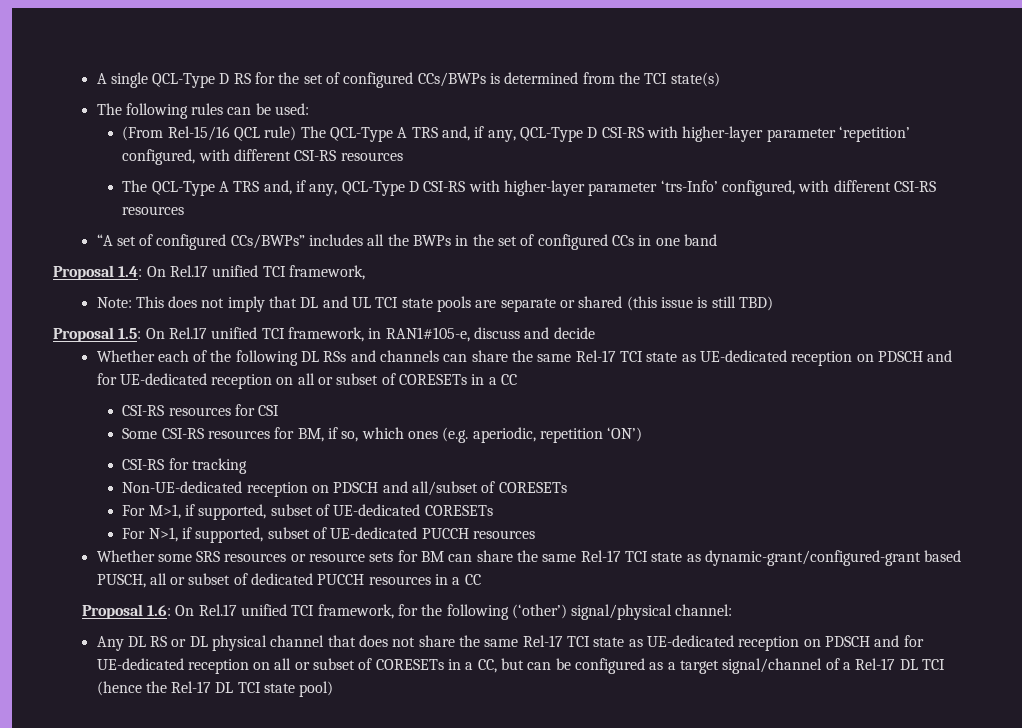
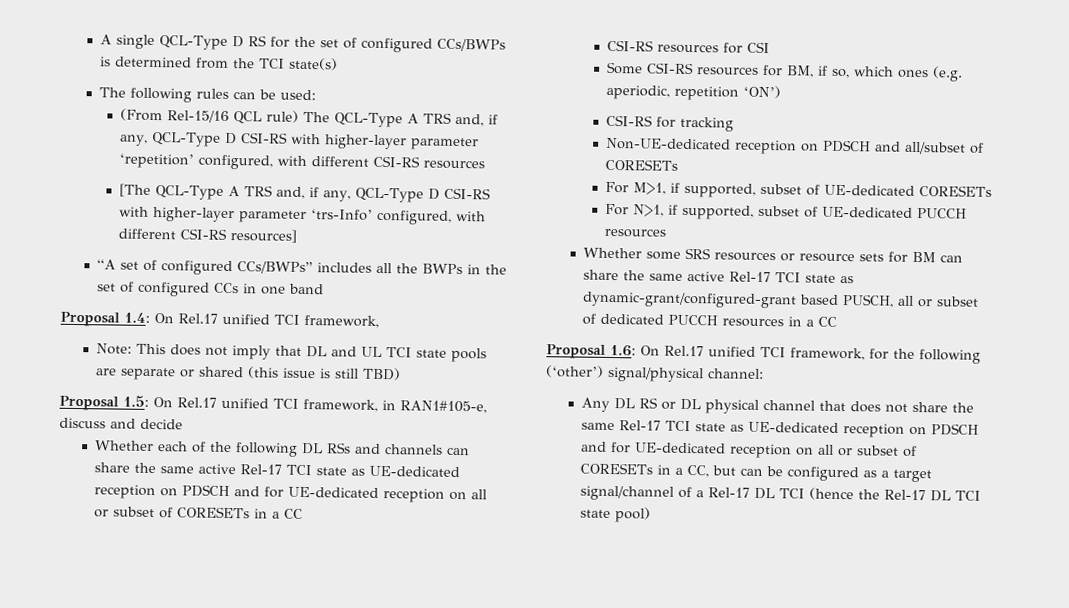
- The QCL-Type A TRS and, if any, QCL-Type D CSI-RS with higher-layer parameter ‘trs-Info’ configured, with different CSI-RS resources
+ [The QCL-Type A TRS and, if any, QCL-Type D CSI-RS with higher-layer parameter ‘trs-Info’ configured, with different CSI-RS resources]
- Whether each of the following DL RSs and channels can share the same Rel-17 TCI state as UE-dedicated reception on PDSCH and for UE-dedicated reception on all or subset of CORESETs in a CC
+ Whether each of the following DL RSs and channels can share the same active Rel-17 TCI state as UE-dedicated reception on PDSCH and for UE-dedicated reception on all or subset of CORESETs in a CC
- Whether some SRS resources or resource sets for BM can share the same Rel-17 TCI state as dynamic-grant/configured-grant based PUSCH, all or subset of dedicated PUCCH resources in a CC
+ Whether some SRS resources or resource sets for BM can share the same active Rel-17 TCI state as dynamic-grant/configured-grant based PUSCH, all or subset of dedicated PUCCH resources in a CC

